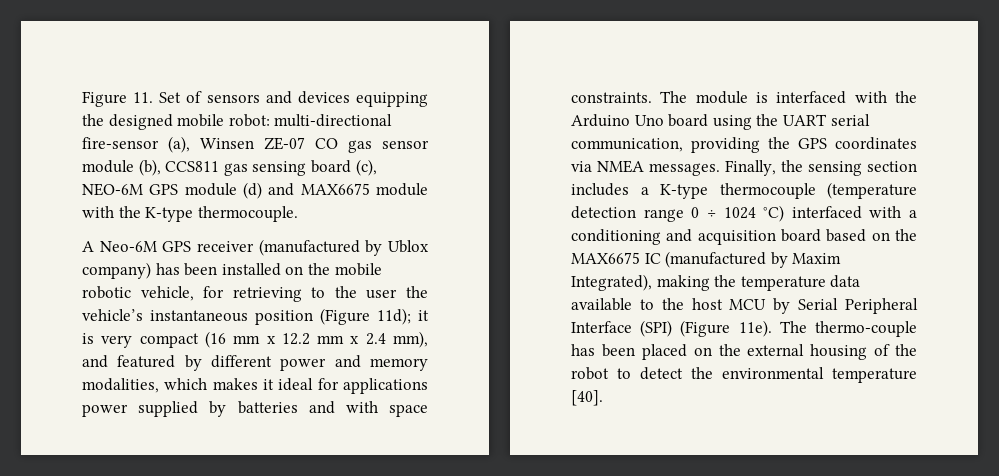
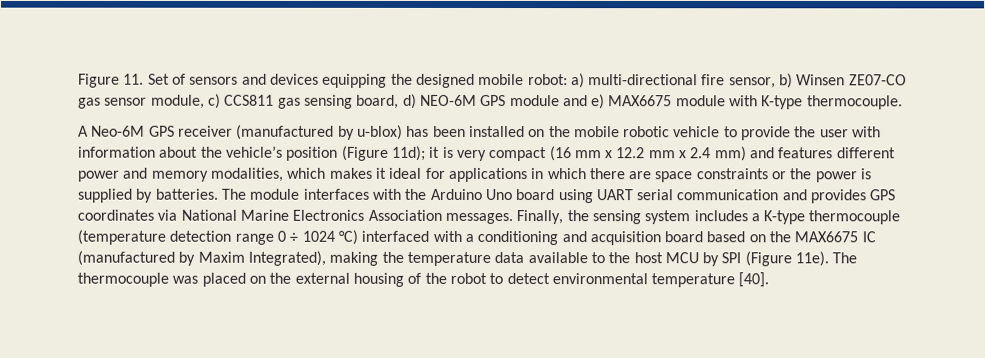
- Figure 11. Set of sensors and devices equipping the designed mobile robot: multi-directional fire-sensor (a), Winsen ZE-07 CO gas sensor module (b), CCS811 gas sensing board (c), NEO-6M GPS module (d) and MAX6675 module with the K-type thermocouple.
+ Figure 11. Set of sensors and devices equipping the designed mobile robot: a) multi-directional fire sensor, b) Winsen ZE07-CO gas sensor module, c) CCS811 gas sensing board, d) NEO-6M GPS module and e) MAX6675 module with K-type thermocouple.
- A Neo-6M GPS receiver (manufactured by Ublox company) has been installed on the mobile robotic vehicle, for retrieving to the user the vehicle’s instantaneous position (Figure 11d); it is very compact (16 mm x 12.2 mm x 2.4 mm), and featured by different power and memory modalities, which makes it ideal for applications power supplied by batteries and with space constraints. The module is interfaced with the Arduino Uno board using the UART serial communication, providing the GPS coordinates via NMEA messages.
+ A Neo-6M GPS receiver (manufactured by u-blox) has been installed on the mobile robotic vehicle to provide the user with information about the vehicle’s position (Figure 11d); it is very compact (16 mm x 12.2 mm x 2.4 mm) and features different power and memory modalities, which makes it ideal for applications in which there are space constraints or the power is supplied by batteries. The module interfaces with the Arduino Uno board using UART serial communication and provides GPS coordinates via National Marine Electronics Association messages.
- Finally, the sensing section includes a K-type thermocouple (temperature detection range 0 ÷ 1024 °C) interfaced with a conditioning and acquisition board based on the MAX6675 IC (manufactured by Maxim Integrated), making the temperature data available to the host MCU by Serial Peripheral Interface (SPI) (Figure 11e). The thermo-couple has been placed on the external housing of the robot to detect the environmental temperature [40].
+ Finally, the sensing system includes a K-type thermocouple (temperature detection range 0 ÷ 1024 °C) interfaced with a conditioning and acquisition board based on the MAX6675 IC (manufactured by Maxim Integrated), making the temperature data available to the host MCU by SPI (Figure 11e). The thermocouple was placed on the external housing of the robot to detect environmental temperature [40].

